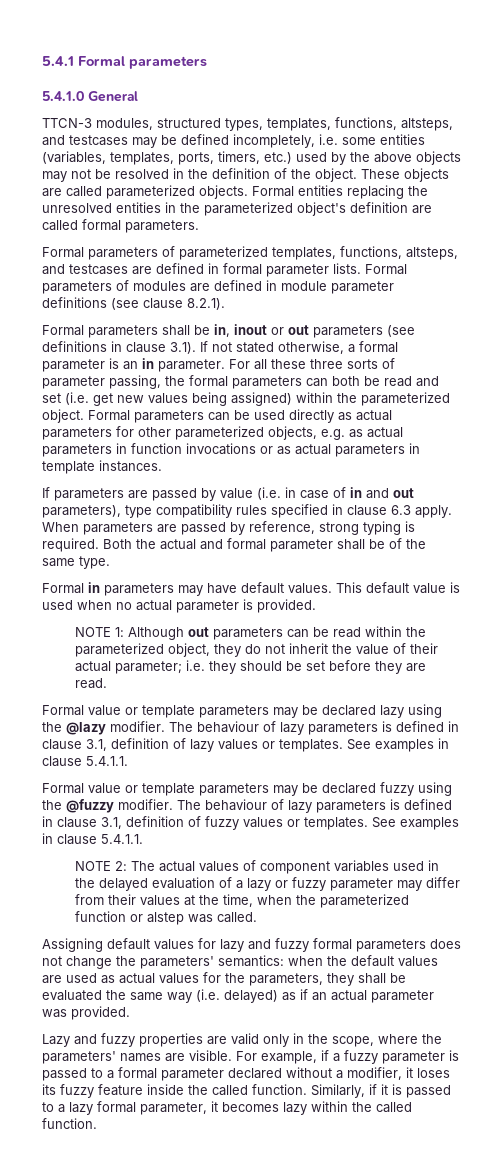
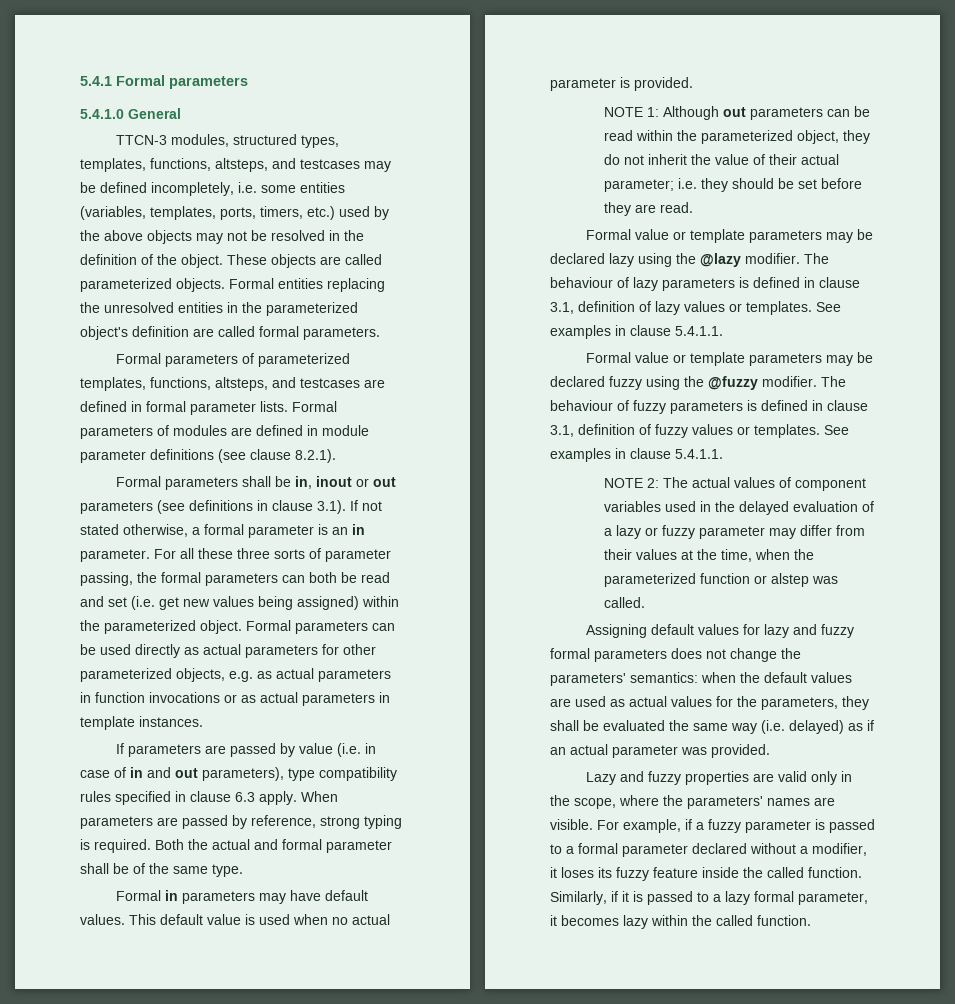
- The behaviour of lazy parameters is defined in clause 3.1, definition of fuzzy values or templates.
+ The behaviour of fuzzy parameters is defined in clause 3.1, definition of fuzzy values or templates.

